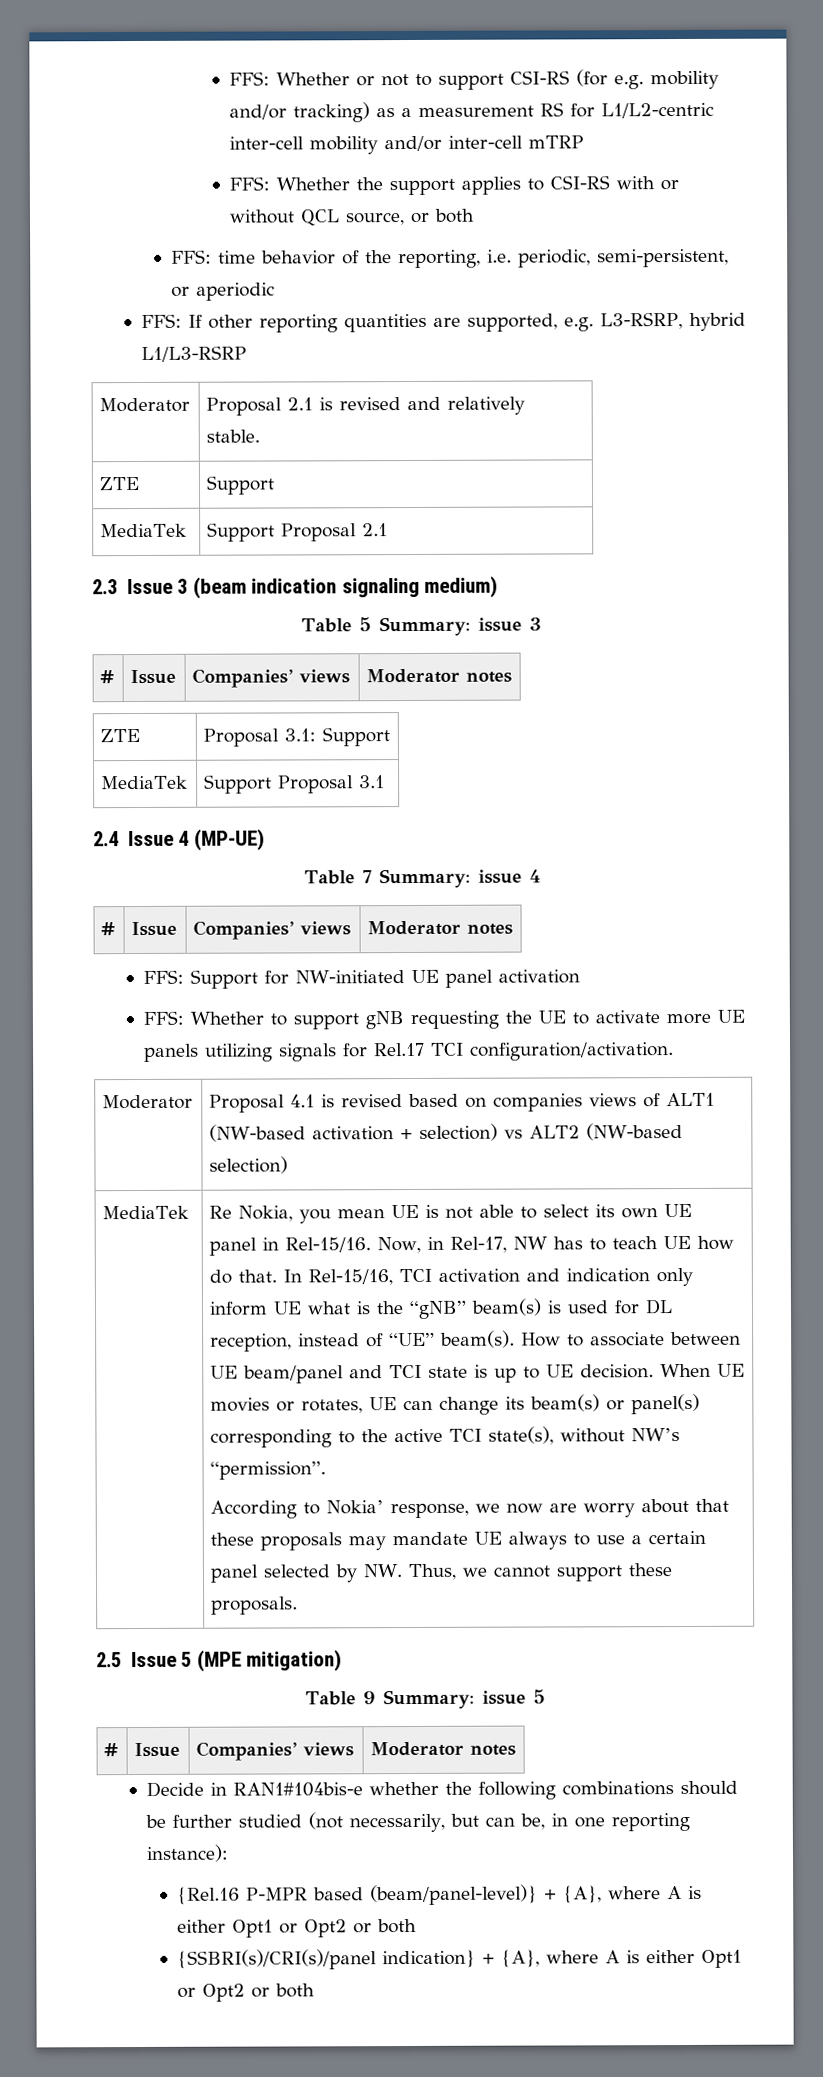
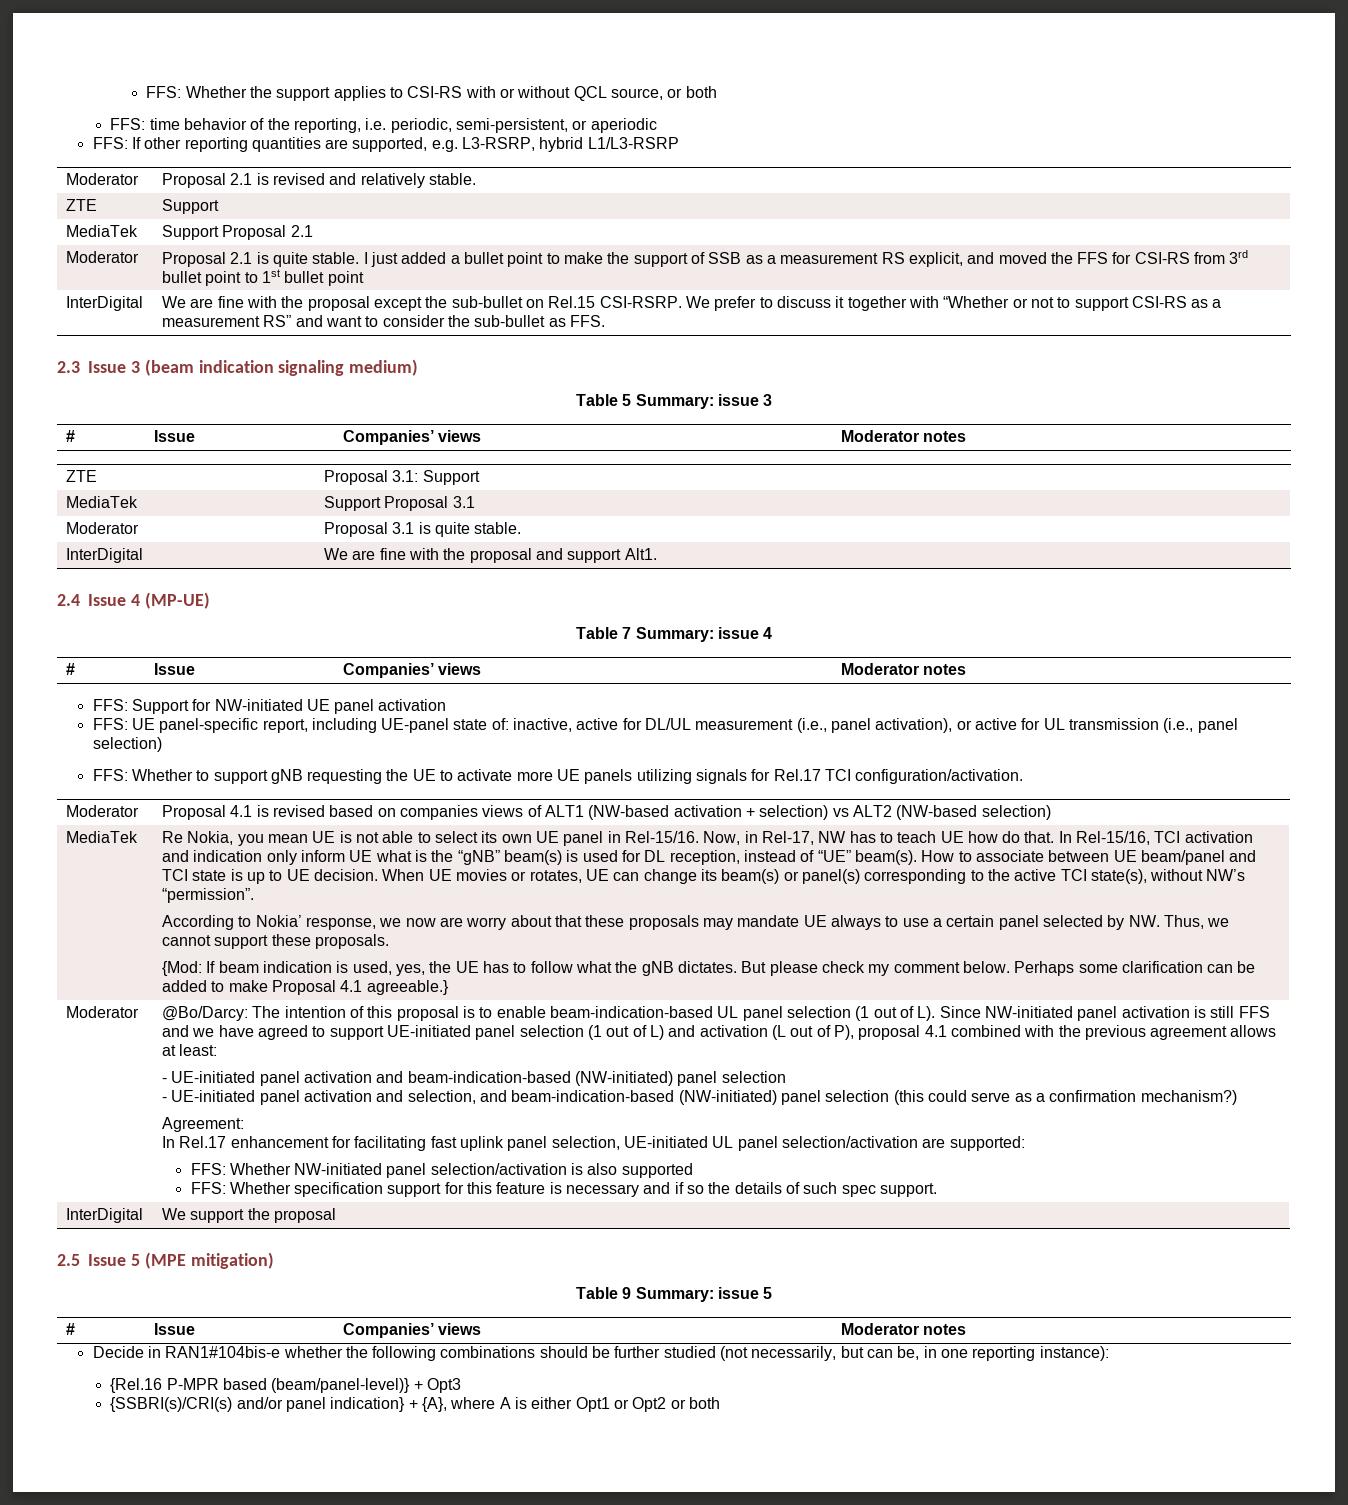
- FFS: Whether or not to support CSI-RS (for e.g. mobility and/or tracking) as a measurement RS for L1/L2-centric inter-cell mobility and/or inter-cell mTRP
+ Moderator | Proposal 2.1 is quite stable. I just added a bullet point to make the support of SSB as a measurement RS explicit, and moved the FFS for CSI-RS from 3rd bullet point to 1st bullet point
+ InterDigital | We are fine with the proposal except the sub-bullet on Rel.15 CSI-RSRP. We prefer to discuss it together with “Whether or not to support CSI-RS as a measurement RS” and want to consider the sub-bullet as FFS.
+ Moderator | Proposal 3.1 is quite stable.
+ InterDigital | We are fine with the proposal and support Alt1.
+ FFS: UE panel-specific report, including UE-panel state of: inactive, active for DL/UL measurement (i.e., panel activation), or active for UL transmission (i.e., panel selection)
+ {Mod: If beam indication is used, yes, the UE has to follow what the gNB dictates. But please check my comment below. Perhaps some clarification can be added to make Proposal 4.1 agreeable.}
+ Moderator | @Bo/Darcy: The intention of this proposal is to enable beam-indication-based UL panel selection (1 out of L). Since NW-initiated panel activation is still FFS and we have agreed to support UE-initiated panel selection (1 out of L) and activation (L out of P), proposal 4.1 combined with the previous agreement allows at least:
+ - UE-initiated panel activation and beam-indication-based (NW-initiated) panel selection
+ - UE-initiated panel activation and selection, and beam-indication-based (NW-initiated) panel selection (this could serve as a confirmation mechanism?)
+ Agreement:
+ In Rel.17 enhancement for facilitating fast uplink panel selection, UE-initiated UL panel selection/activation are supported:
+ FFS: Whether NW-initiated panel selection/activation is also supported
+ FFS: Whether specification support for this feature is necessary and if so the details of such spec support.
+ InterDigital | We support the proposal
- {Rel.16 P-MPR based (beam/panel-level)} + {A}, where A is either Opt1 or Opt2 or both
- {SSBRI(s)/CRI(s)/panel indication} + {A}, where A is either Opt1 or Opt2 or both
+ {Rel.16 P-MPR based (beam/panel-level)} + Opt3
+ {SSBRI(s)/CRI(s) and/or panel indication} + {A}, where A is either Opt1 or Opt2 or both

